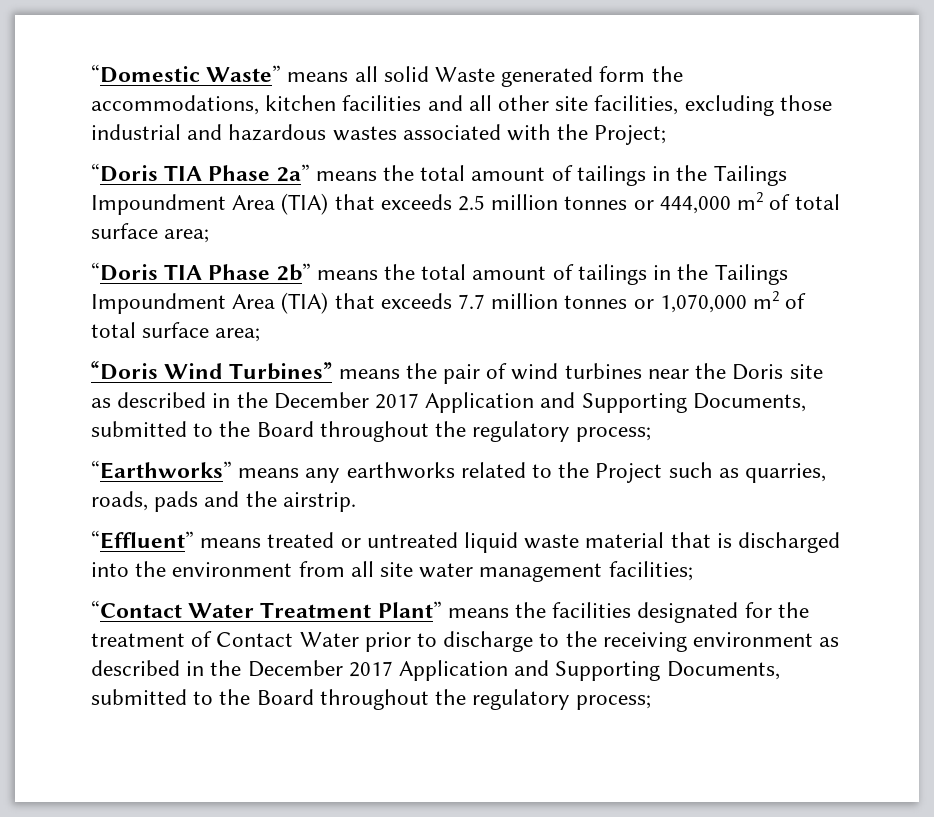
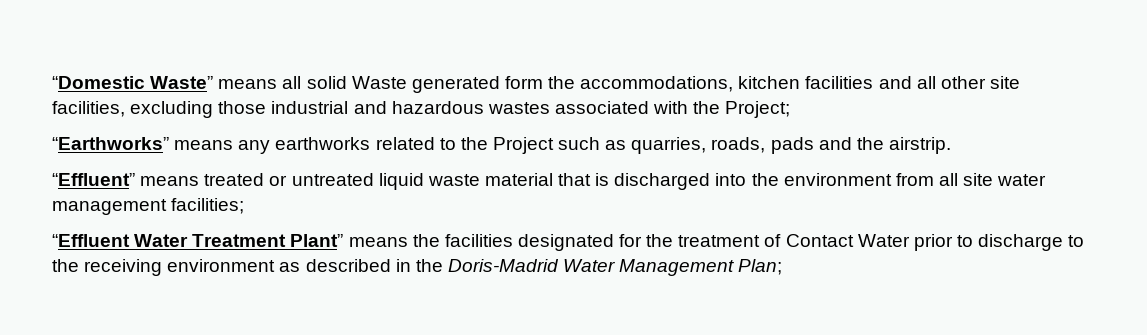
- “Doris TIA Phase 2a” means the total amount of tailings in the Tailings Impoundment Area (TIA) that exceeds 2.5 million tonnes or 444,000 m2 of total surface area;
- “Doris TIA Phase 2b” means the total amount of tailings in the Tailings Impoundment Area (TIA) that exceeds 7.7 million tonnes or 1,070,000 m2 of total surface area;
- “Doris Wind Turbines” means the pair of wind turbines near the Doris site as described in the December 2017 Application and Supporting Documents, submitted to the Board throughout the regulatory process;
- “Contact Water Treatment Plant” means the facilities designated for the treatment of Contact Water prior to discharge to the receiving environment as described in the December 2017 Application and Supporting Documents, submitted to the Board throughout the regulatory process;
+ “Effluent Water Treatment Plant” means the facilities designated for the treatment of Contact Water prior to discharge to the receiving environment as described in the Doris-Madrid Water Management Plan;

